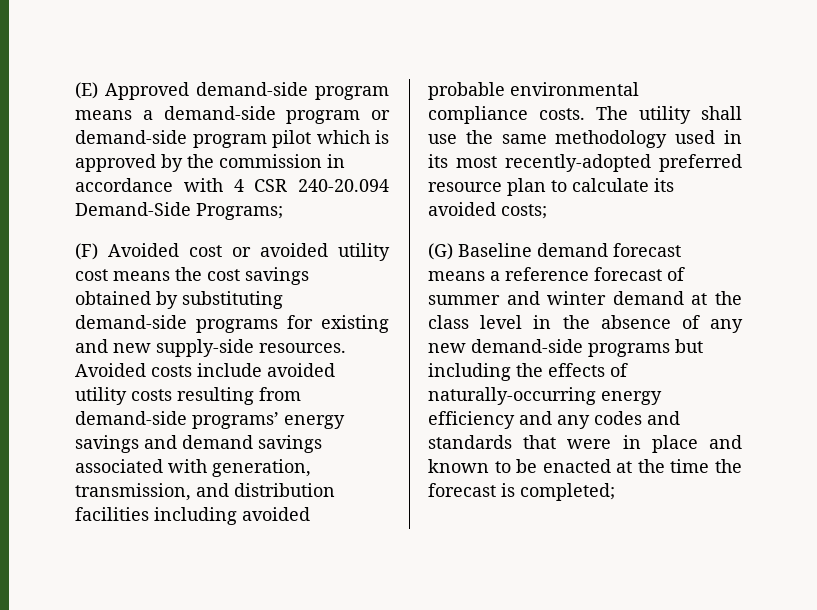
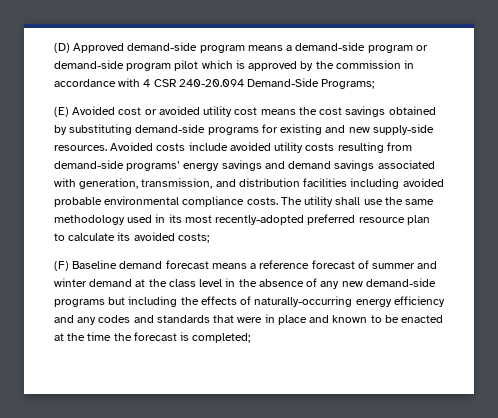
- (E) Approved demand-side program means a demand-side program or demand-side program pilot which is approved by the commission in accordance with 4 CSR 240-20.094 Demand-Side Programs;
+ (D) Approved demand-side program means a demand-side program or demand-side program pilot which is approved by the commission in accordance with 4 CSR 240-20.094 Demand-Side Programs;
- (F) Avoided cost or avoided utility cost means the cost savings obtained by substituting demand-side programs for existing and new supply-side resources.
+ (E) Avoided cost or avoided utility cost means the cost savings obtained by substituting demand-side programs for existing and new supply-side resources.
- (G) Baseline demand forecast means a reference forecast of summer and winter demand at the class level in the absence of any new demand-side programs but including the effects of naturally-occurring energy efficiency and any codes and standards that were in place and known to be enacted at the time the forecast is completed;
+ (F) Baseline demand forecast means a reference forecast of summer and winter demand at the class level in the absence of any new demand-side programs but including the effects of naturally-occurring energy efficiency and any codes and standards that were in place and known to be enacted at the time the forecast is completed;

